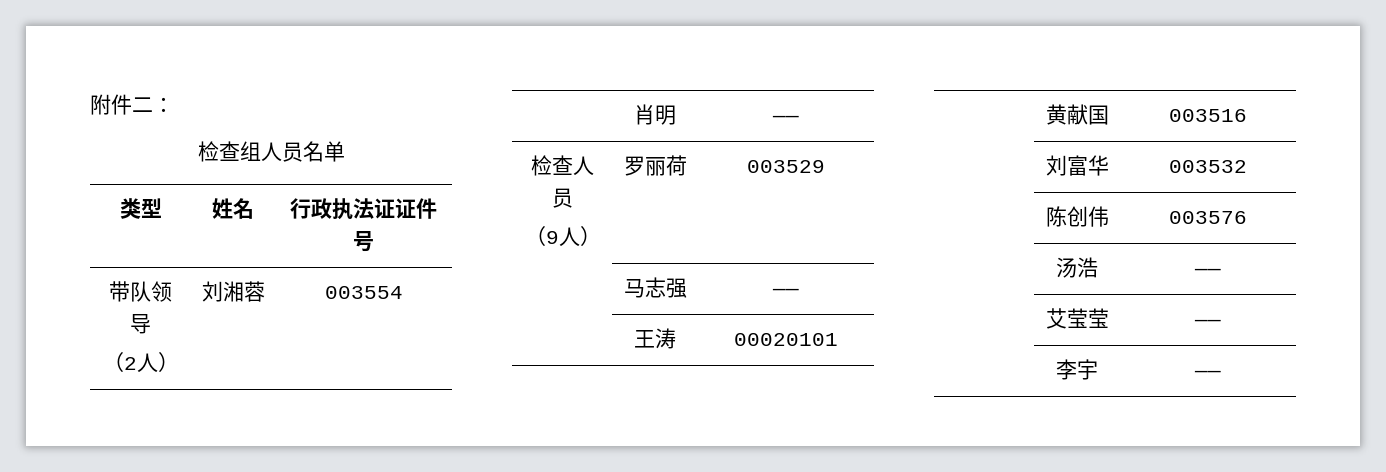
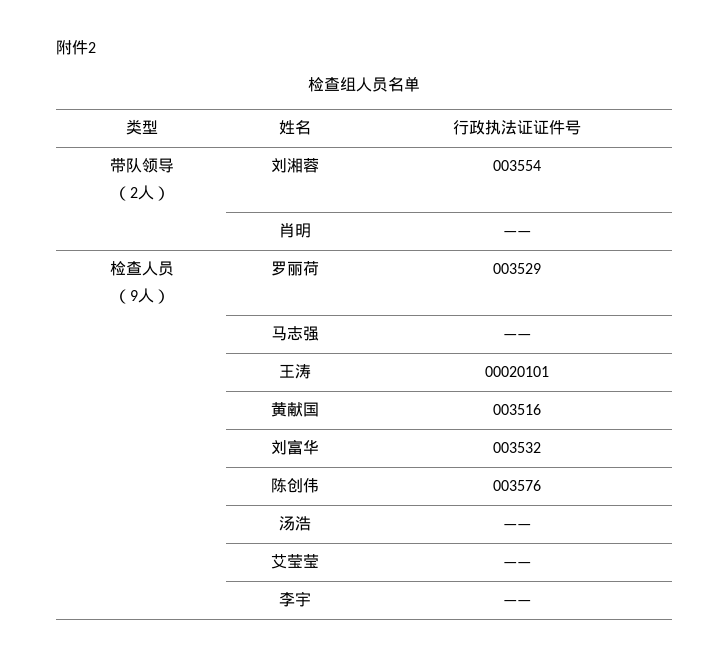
- 附件二：
+ 附件2

